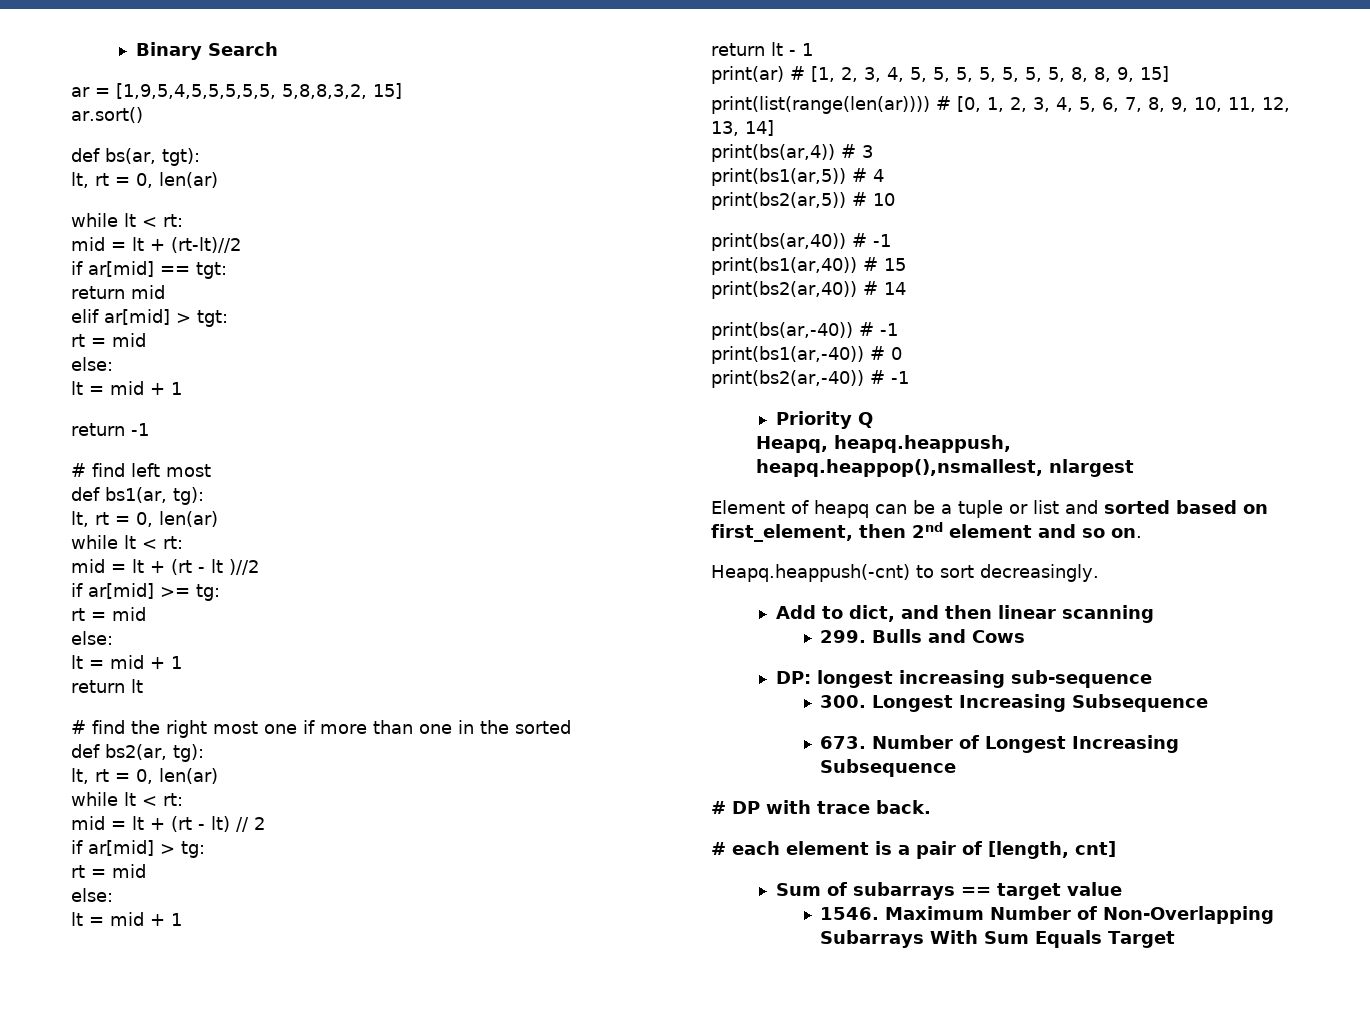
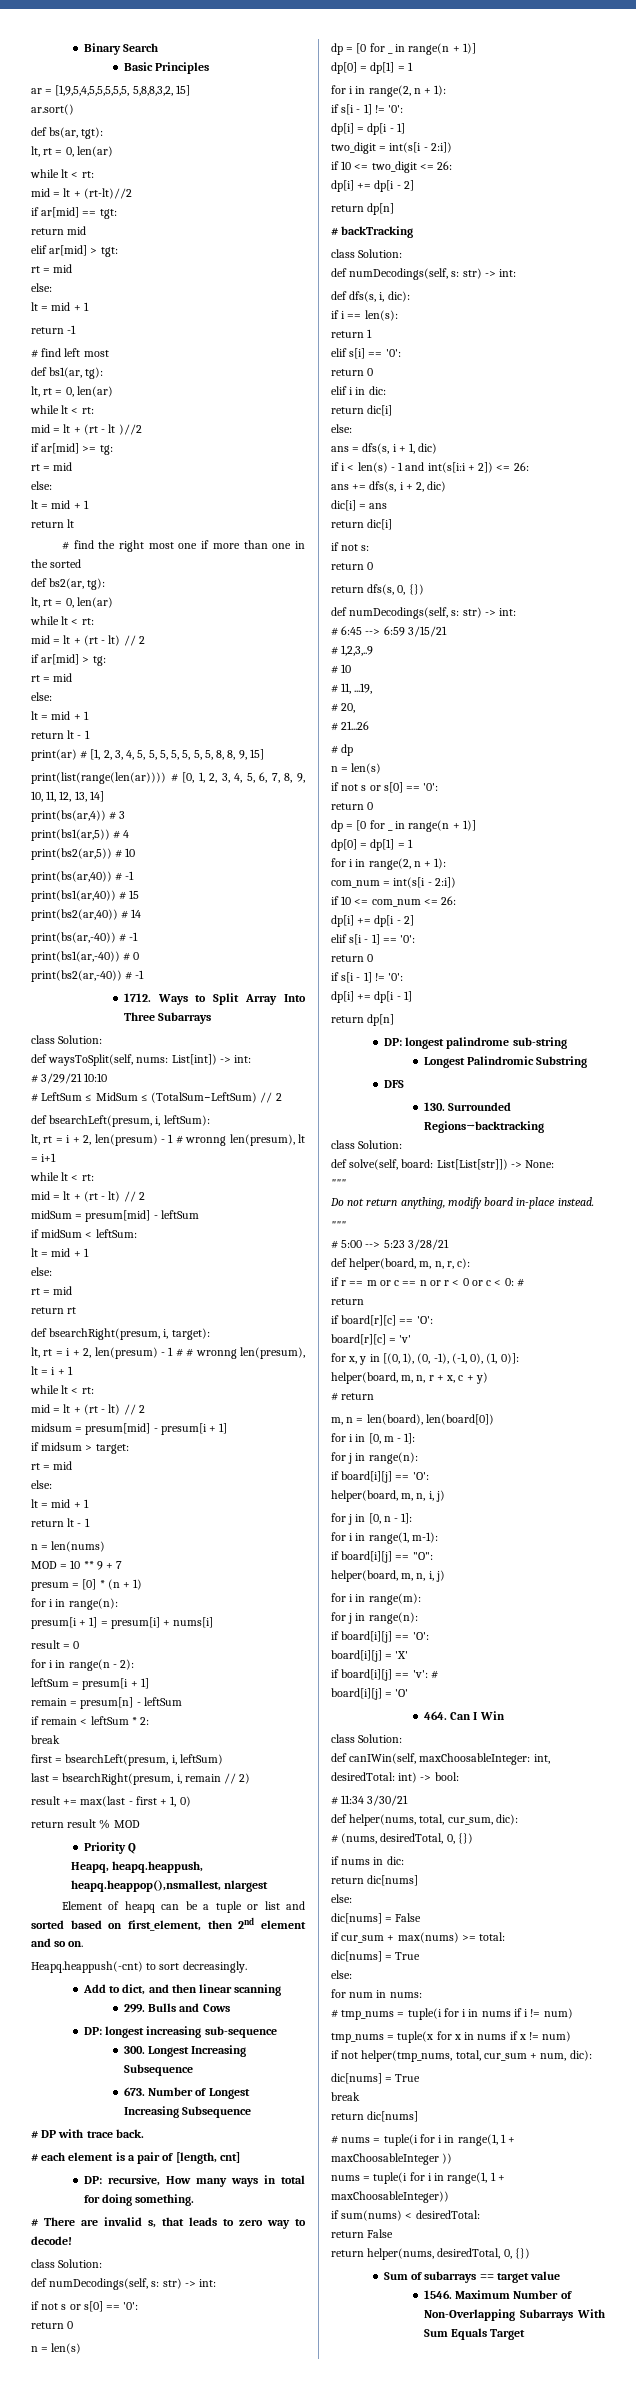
+ Basic Principles
+ 1712. Ways to Split Array Into Three Subarrays
+ class Solution:
+ def waysToSplit(self, nums: List[int]) -> int:
+ # 3/29/21 10:10
+ # LeftSum ≤ MidSum ≤ (TotalSum−LeftSum) // 2
+ def bsearchLeft(presum, i, leftSum):
+ lt, rt = i + 2, len(presum) - 1 # wronng len(presum), lt = i+1
+ while lt < rt:
+ mid = lt + (rt - lt) // 2
+ midSum = presum[mid] - leftSum
+ if midSum < leftSum:
+ lt = mid + 1
+ else:
+ rt = mid
+ return rt
+ def bsearchRight(presum, i, target):
+ lt, rt = i + 2, len(presum) - 1 # # wronng len(presum), lt = i + 1
+ while lt < rt:
+ mid = lt + (rt - lt) // 2
+ midsum = presum[mid] - presum[i + 1]
+ if midsum > target:
+ rt = mid
+ else:
+ lt = mid + 1
+ return lt - 1
+ n = len(nums)
+ MOD = 10 ** 9 + 7
+ presum = [0] * (n + 1)
+ for i in range(n):
+ presum[i + 1] = presum[i] + nums[i]
+ result = 0
+ for i in range(n - 2):
+ leftSum = presum[i + 1]
+ remain = presum[n] - leftSum
+ if remain < leftSum * 2:
+ break
+ first = bsearchLeft(presum, i, leftSum)
+ last = bsearchRight(presum, i, remain // 2)
+ result += max(last - first + 1, 0)
+ return result % MOD
+ DP: recursive, How many ways in total for doing something.
+ # There are invalid s, that leads to zero way to decode!
+ class Solution:
+ def numDecodings(self, s: str) -> int:
+ if not s or s[0] == '0':
+ return 0
+ n = len(s)
+ dp = [0 for _ in range(n + 1)]
+ dp[0] = dp[1] = 1
+ for i in range(2, n + 1):
+ if s[i - 1] != '0':
+ dp[i] = dp[i - 1]
+ two_digit = int(s[i - 2:i])
+ if 10 <= two_digit <= 26:
+ dp[i] += dp[i - 2]
+ return dp[n]
+ # backTracking
+ class Solution:
+ def numDecodings(self, s: str) -> int:
+ def dfs(s, i, dic):
+ if i == len(s):
+ return 1
+ elif s[i] == '0':
+ return 0
+ elif i in dic:
+ return dic[i]
+ else:
+ ans = dfs(s, i + 1, dic)
+ if i < len(s) - 1 and int(s[i:i + 2]) <= 26:
+ ans += dfs(s, i + 2, dic)
+ dic[i] = ans
+ return dic[i]
+ if not s:
+ return 0
+ return dfs(s, 0, {})
+ def numDecodings(self, s: str) -> int:
+ # 6:45 --> 6:59 3/15/21
+ # 1,2,3,..9
+ # 10
+ # 11, ...19,
+ # 20,
+ # 21...26
+ # dp
+ n = len(s)
+ if not s or s[0] == '0':
+ return 0
+ dp = [0 for _ in range(n + 1)]
+ dp[0] = dp[1] = 1
+ for i in range(2, n + 1):
+ com_num = int(s[i - 2:i])
+ if 10 <= com_num <= 26:
+ dp[i] += dp[i - 2]
+ elif s[i - 1] == '0':
+ return 0
+ if s[i - 1] != '0':
+ dp[i] += dp[i - 1]
+ return dp[n]
+ DP: longest palindrome sub-string
+ Longest Palindromic Substring
+ DFS
+ 130. Surrounded Regions→backtracking
+ class Solution:
+ def solve(self, board: List[List[str]]) -> None:
+ """
+ Do not return anything, modify board in-place instead.
+ """
+ # 5:00 --> 5:23 3/28/21
+ def helper(board, m, n, r, c):
+ if r == m or c == n or r < 0 or c < 0: #
+ return
+ if board[r][c] == 'O':
+ board[r][c] = 'v'
+ for x, y in [(0, 1), (0, -1), (-1, 0), (1, 0)]:
+ helper(board, m, n, r + x, c + y)
+ # return
+ m, n = len(board), len(board[0])
+ for i in [0, m - 1]:
+ for j in range(n):
+ if board[i][j] == 'O':
+ helper(board, m, n, i, j)
+ for j in [0, n - 1]:
+ for i in range(1, m-1):
+ if board[i][j] == "O":
+ helper(board, m, n, i, j)
+ for i in range(m):
+ for j in range(n):
+ if board[i][j] == 'O':
+ board[i][j] = 'X'
+ if board[i][j] == 'v': #
+ board[i][j] = 'O'
+ 464. Can I Win
+ class Solution:
+ def canIWin(self, maxChoosableInteger: int, desiredTotal: int) -> bool:
+ # 11:34 3/30/21
+ def helper(nums, total, cur_sum, dic):
+ # (nums, desiredTotal, 0, {})
+ if nums in dic:
+ return dic[nums]
+ else:
+ dic[nums] = False
+ if cur_sum + max(nums) >= total:
+ dic[nums] = True
+ else:
+ for num in nums:
+ # tmp_nums = tuple(i for i in nums if i != num)
+ tmp_nums = tuple(x for x in nums if x != num)
+ if not helper(tmp_nums, total, cur_sum + num, dic):
+ dic[nums] = True
+ break
+ return dic[nums]
+ # nums = tuple(i for i in range(1, 1 + maxChoosableInteger ))
+ nums = tuple(i for i in range(1, 1 + maxChoosableInteger))
+ if sum(nums) < desiredTotal:
+ return False
+ return helper(nums, desiredTotal, 0, {})

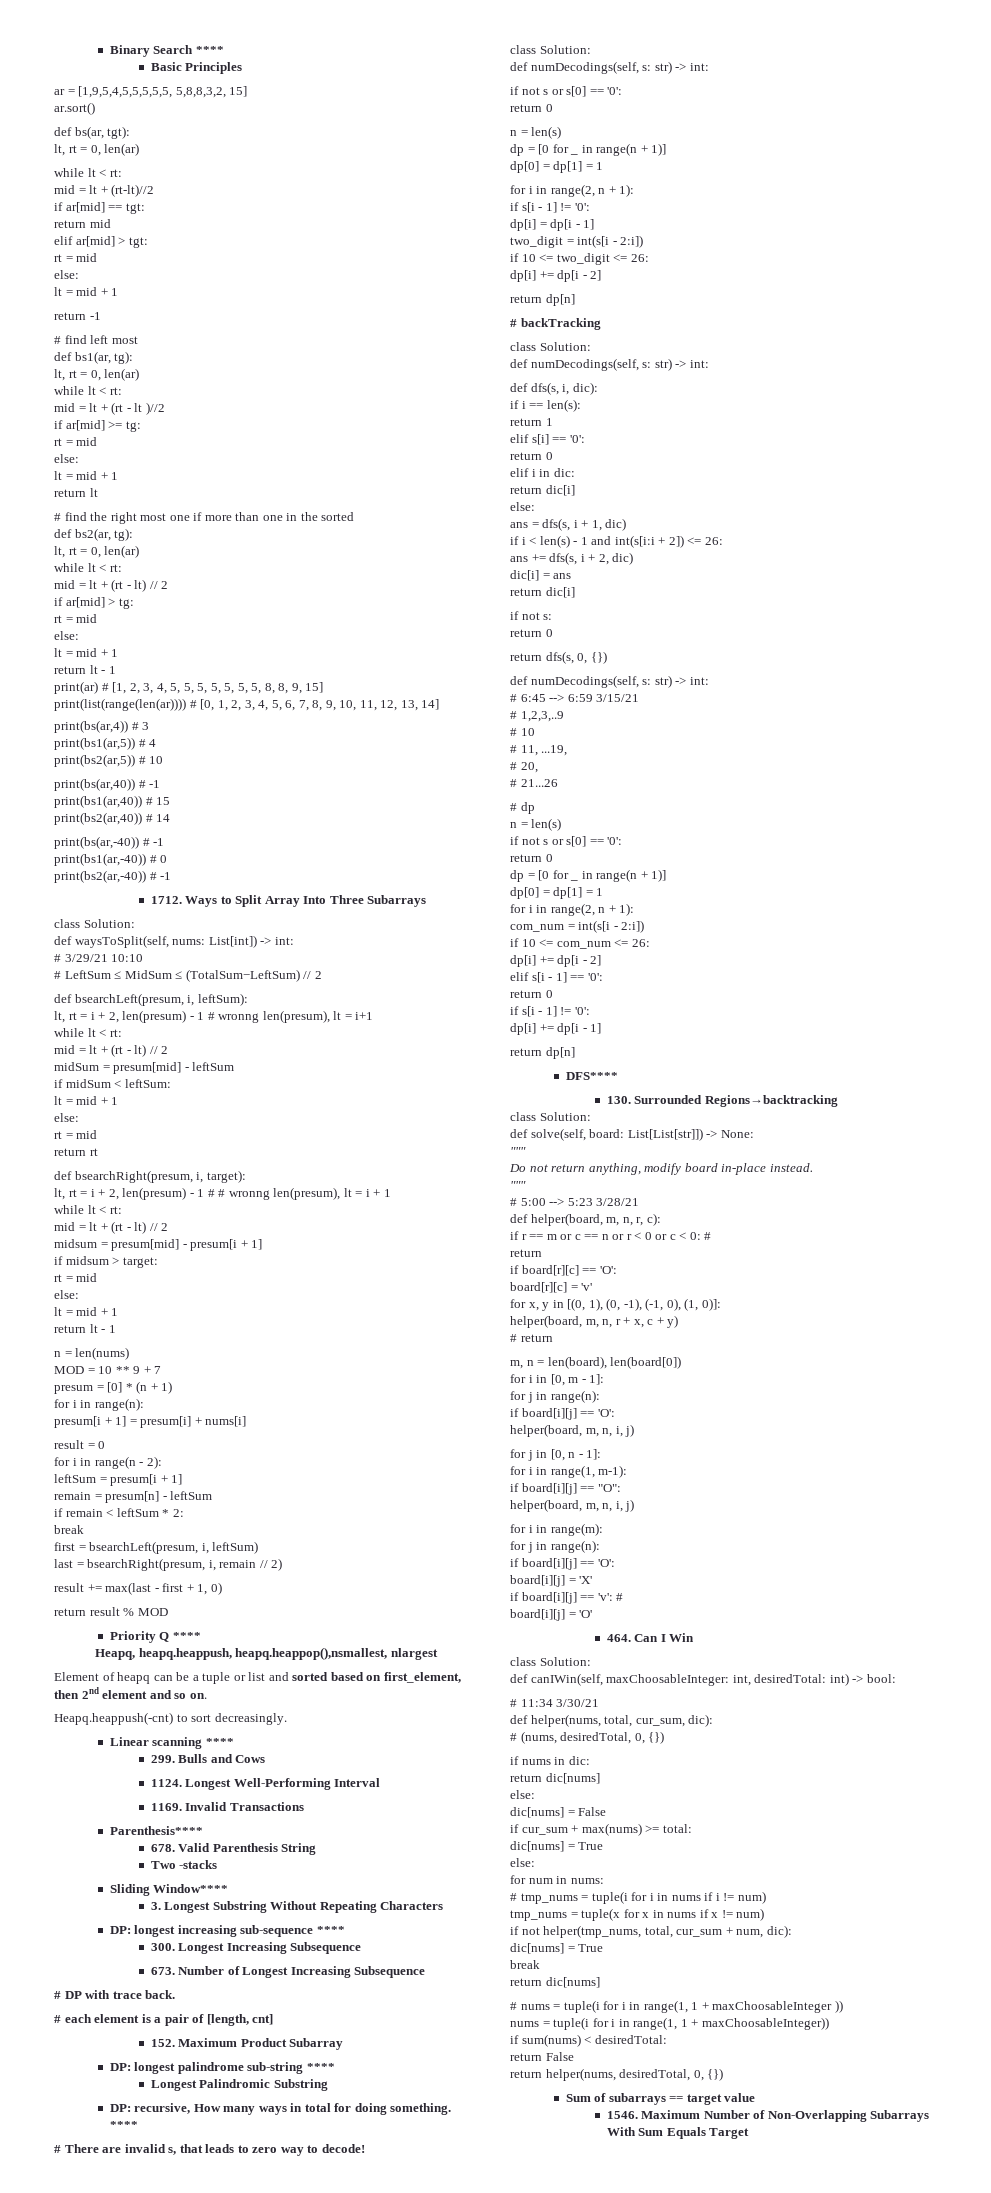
- Binary Search
+ Binary Search ****
- Priority Q
+ Priority Q ****
- Add to dict, and then linear scanning
+ Linear scanning ****
+ 1124. Longest Well-Performing Interval
+ 1169. Invalid Transactions
+ Parenthesis****
+ 678. Valid Parenthesis String
+ Two -stacks
+ Sliding Window****
+ 3. Longest Substring Without Repeating Characters
- DP: longest increasing sub-sequence
+ DP: longest increasing sub-sequence ****
+ 152. Maximum Product Subarray
+ DP: longest palindrome sub-string ****
+ Longest Palindromic Substring
- DP: recursive, How many ways in total for doing something.
+ DP: recursive, How many ways in total for doing something. ****
- DP: longest palindrome sub-string
- Longest Palindromic Substring
- DFS
+ DFS****

